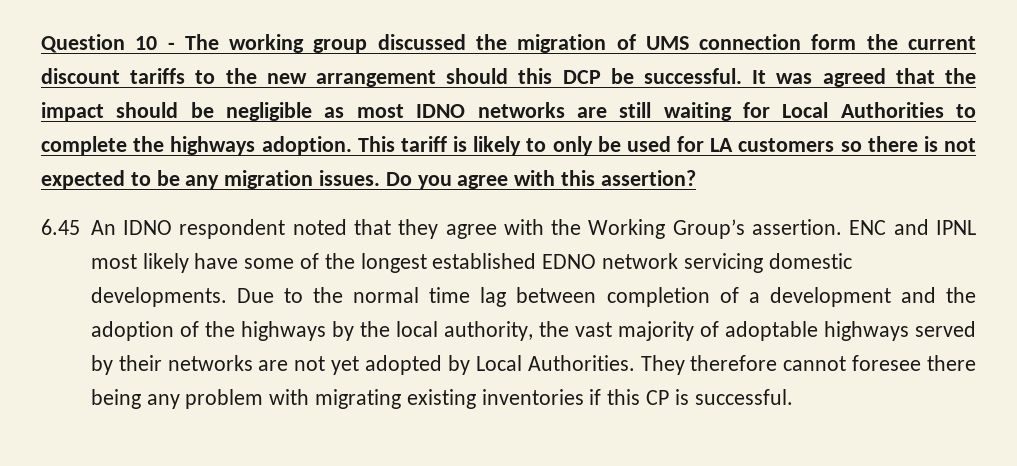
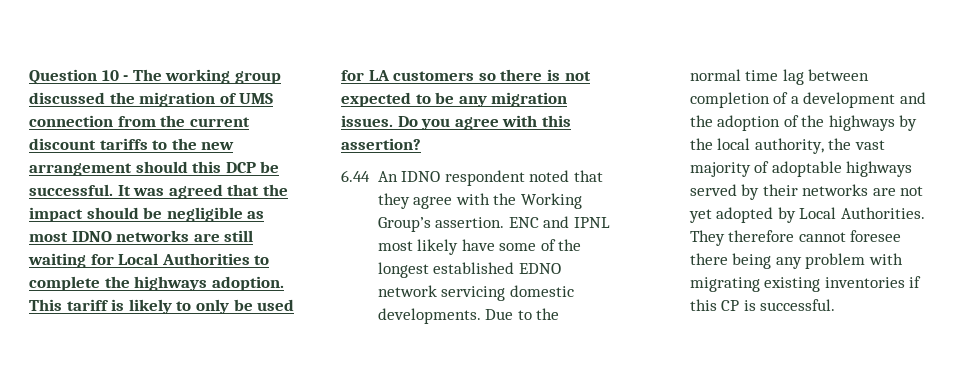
- Question 10 - The working group discussed the migration of UMS connection form the current discount tariffs to the new arrangement should this DCP be successful.
+ Question 10 - The working group discussed the migration of UMS connection from the current discount tariffs to the new arrangement should this DCP be successful.
- 6.45 An IDNO respondent noted that they agree with the Working Group’s assertion.
+ 6.44 An IDNO respondent noted that they agree with the Working Group’s assertion.

